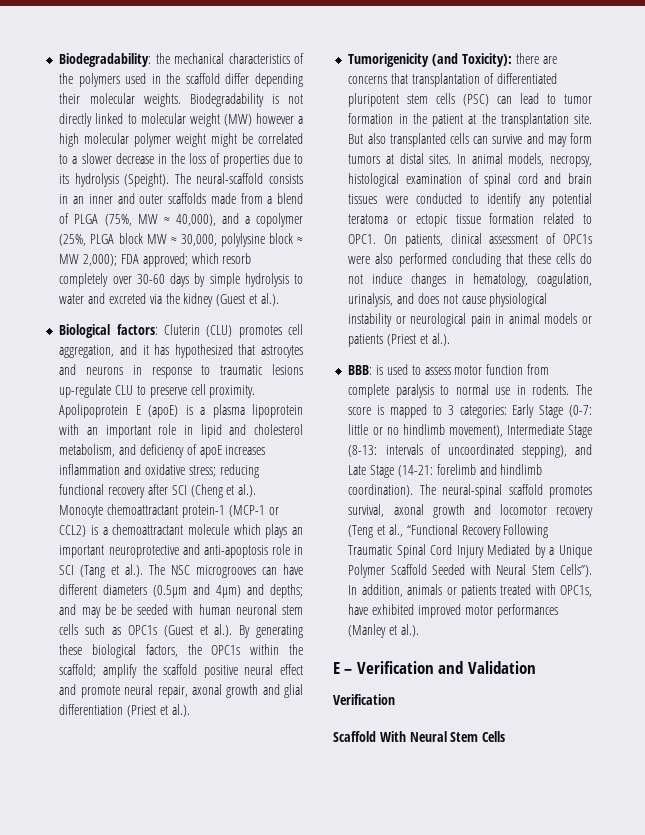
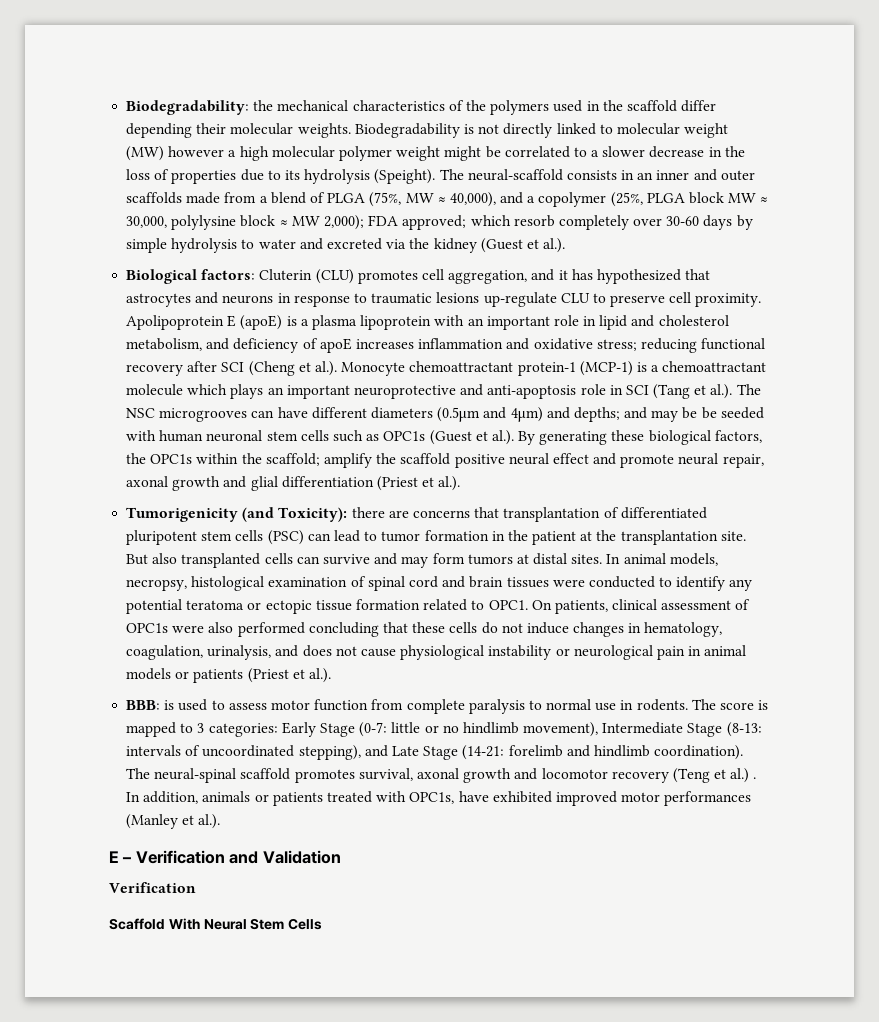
- reducing functional recovery after SCI (Cheng et al.). Monocyte chemoattractant protein-1 (MCP-1 or CCL2) is a chemoattractant molecule which plays an important neuroprotective and anti-apoptosis role in SCI (Tang et al.). The NSC microgrooves can have different diameters (0.5μm and 4μm) and depths;
+ reducing functional recovery after SCI (Cheng et al.). Monocyte chemoattractant protein-1 (MCP-1) is a chemoattractant molecule which plays an important neuroprotective and anti-apoptosis role in SCI (Tang et al.). The NSC microgrooves can have different diameters (0.5μm and 4μm) and depths;
- The neural-spinal scaffold promotes survival, axonal growth and locomotor recovery (Teng et al., “Functional Recovery Following Traumatic Spinal Cord Injury Mediated by a Unique Polymer Scaffold Seeded with Neural Stem Cells”).
+ The neural-spinal scaffold promotes survival, axonal growth and locomotor recovery (Teng et al.) .

